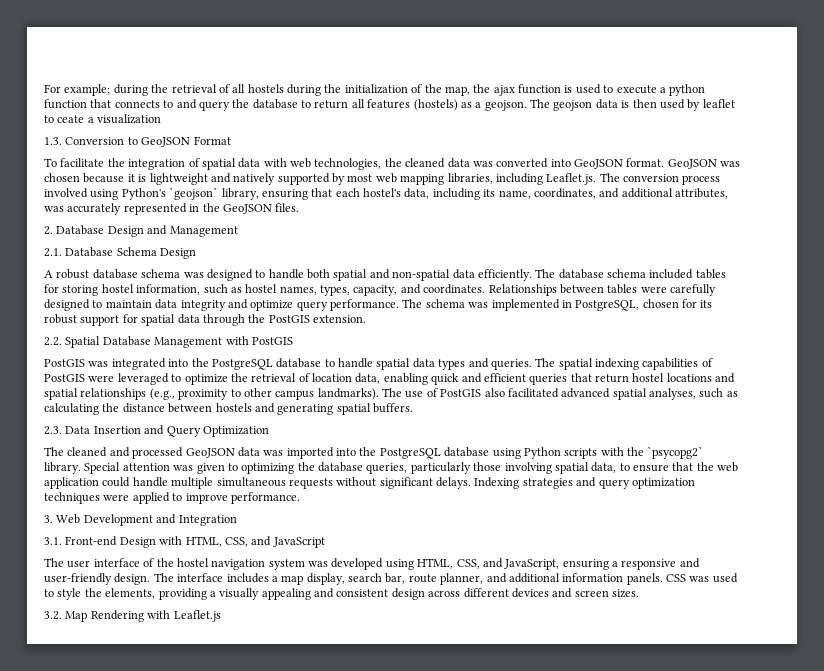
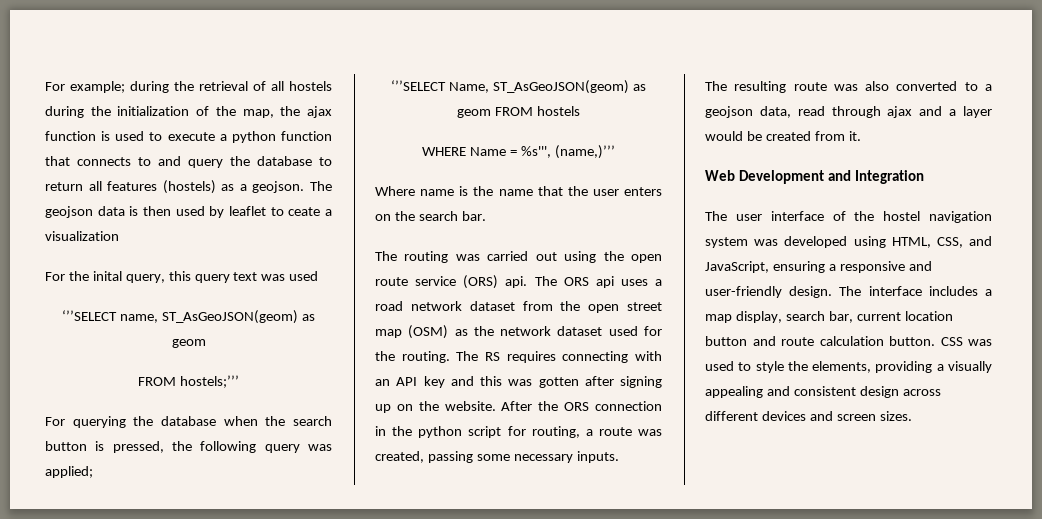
- 1.3. Conversion to GeoJSON Format
- To facilitate the integration of spatial data with web technologies, the cleaned data was converted into GeoJSON format. GeoJSON was chosen because it is lightweight and natively supported by most web mapping libraries, including Leaflet.js. The conversion process involved using Python's `geojson` library, ensuring that each hostel's data, including its name, coordinates, and additional attributes, was accurately represented in the GeoJSON files.
- 2. Database Design and Management
- 2.1. Database Schema Design
- A robust database schema was designed to handle both spatial and non-spatial data efficiently. The database schema included tables for storing hostel information, such as hostel names, types, capacity, and coordinates. Relationships between tables were carefully designed to maintain data integrity and optimize query performance. The schema was implemented in PostgreSQL, chosen for its robust support for spatial data through the PostGIS extension.
- 2.2. Spatial Database Management with PostGIS
- PostGIS was integrated into the PostgreSQL database to handle spatial data types and queries. The spatial indexing capabilities of PostGIS were leveraged to optimize the retrieval of location data, enabling quick and efficient queries that return hostel locations and spatial relationships (e.g., proximity to other campus landmarks). The use of PostGIS also facilitated advanced spatial analyses, such as calculating the distance between hostels and generating spatial buffers.
- 2.3. Data Insertion and Query Optimization
- The cleaned and processed GeoJSON data was imported into the PostgreSQL database using Python scripts with the `psycopg2` library. Special attention was given to optimizing the database queries, particularly those involving spatial data, to ensure that the web application could handle multiple simultaneous requests without significant delays. Indexing strategies and query optimization techniques were applied to improve performance.
- 3. Web Development and Integration
- 3.1. Front-end Design with HTML, CSS, and JavaScript
+ For the inital query, this query text was used
+ ‘’’SELECT name, ST_AsGeoJSON(geom) as geom
+ FROM hostels;’’’
+ For querying the database when the search button is pressed, the following query was applied;
+ ‘’’SELECT Name, ST_AsGeoJSON(geom) as geom FROM hostels
+ WHERE Name = %s''', (name,)’’’
+ Where name is the name that the user enters on the search bar.
+ The routing was carried out using the open route service (ORS) api. The ORS api uses a road network dataset from the open street map (OSM) as the network dataset used for the routing. The RS requires connecting with an API key and this was gotten after signing up on the website. After the ORS connection in the python script for routing, a route was created, passing some necessary inputs.
+ The resulting route was also converted to a geojson data, read through ajax and a layer would be created from it.
+ Web Development and Integration
- The interface includes a map display, search bar, route planner, and additional information panels.
+ The interface includes a map display, search bar, current location button and route calculation button.
- 3.2. Map Rendering with Leaflet.js

